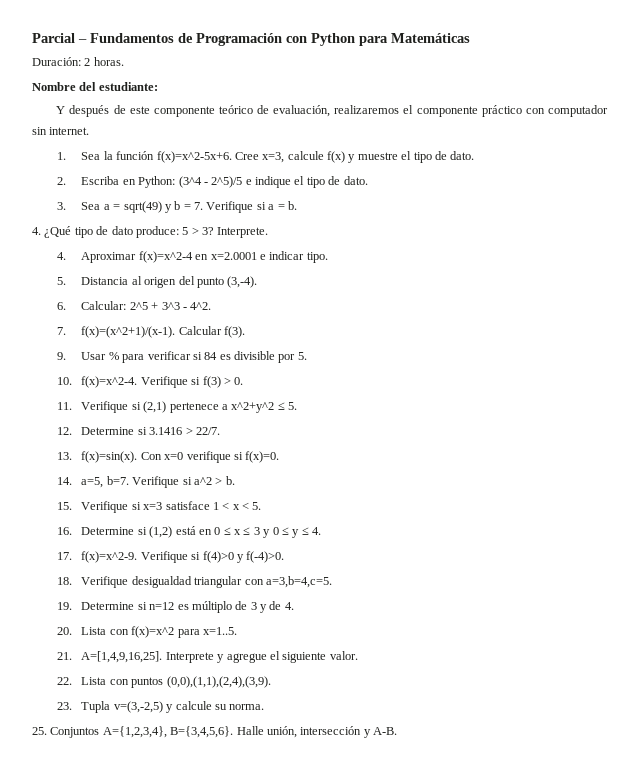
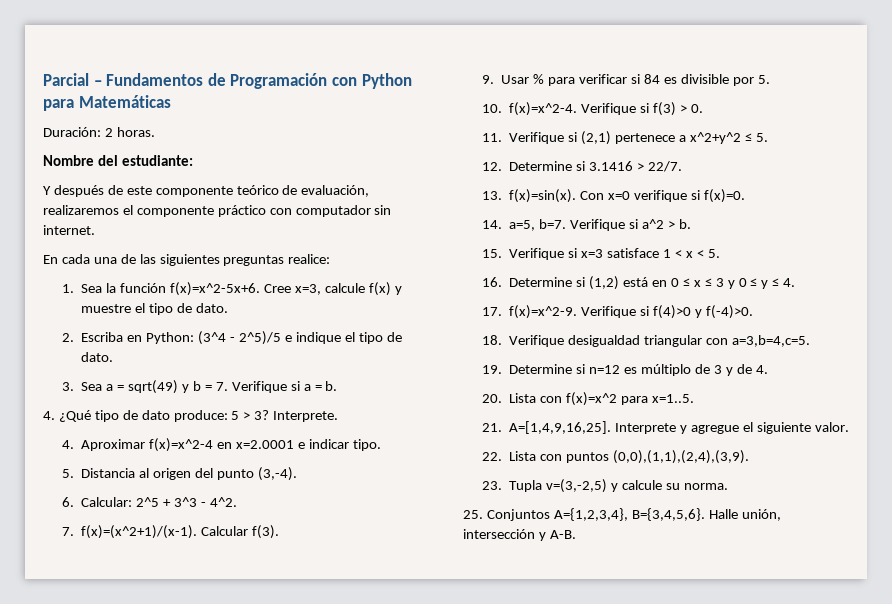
+ En cada una de las siguientes preguntas realice:

